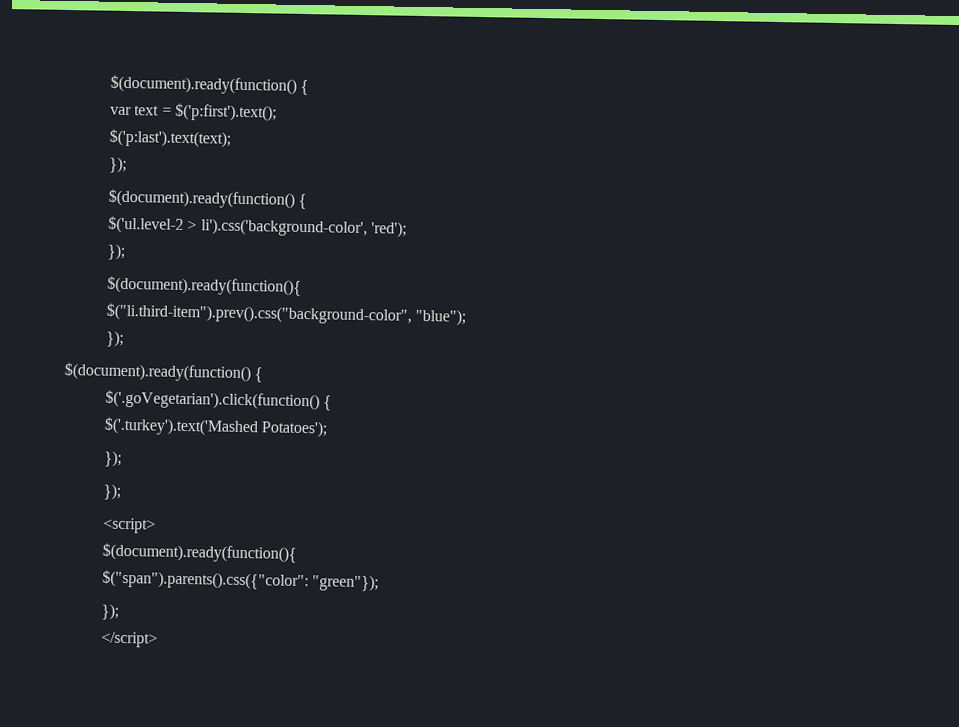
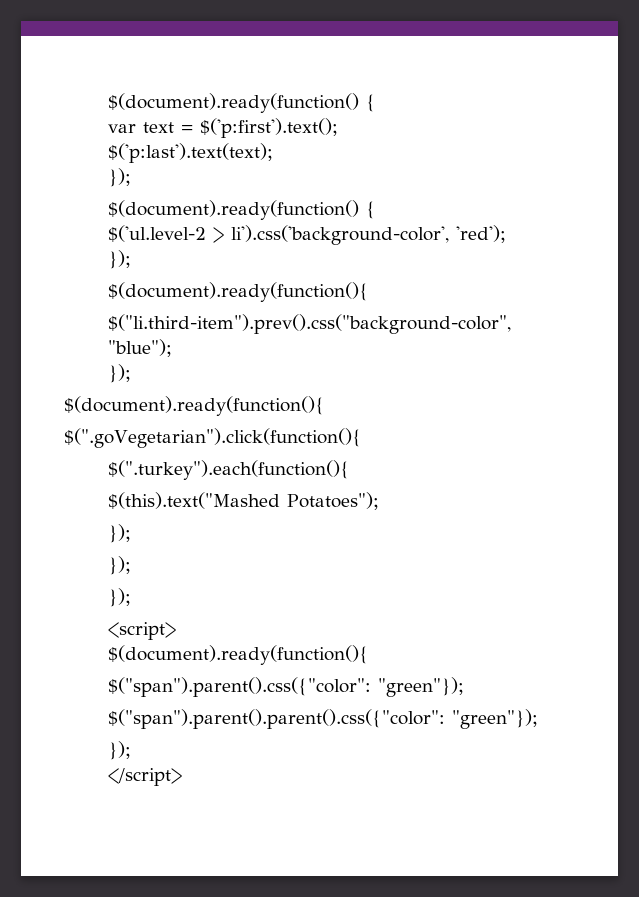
  $("li.third-item").prev().css("background-color", "blue");
  });
- $(document).ready(function() {
- $('.goVegetarian').click(function() {
- $('.turkey').text('Mashed Potatoes');
+ $(document).ready(function(){
+ $(".goVegetarian").click(function(){
+ $(".turkey").each(function(){
+ $(this).text("Mashed Potatoes");
+ });
- $("span").parents().css({"color": "green"});
+ $("span").parent().css({"color": "green"});
+ $("span").parent().parent().css({"color": "green"});

